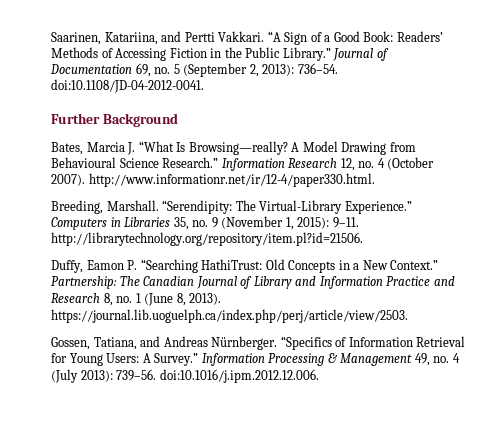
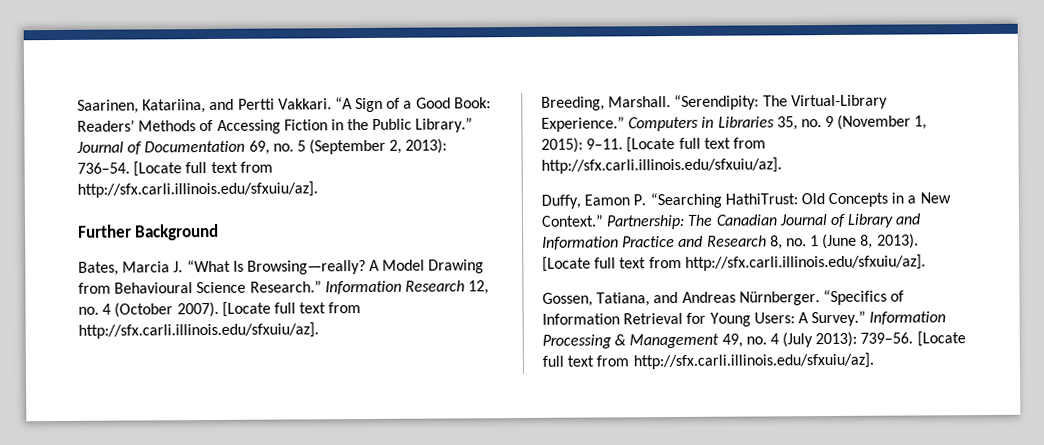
- Journal of Documentation 69, no. 5 (September 2, 2013): 736–54. doi:10.1108/JD-04-2012-0041.
+ Journal of Documentation 69, no. 5 (September 2, 2013): 736–54. [Locate full text from http://sfx.carli.illinois.edu/sfxuiu/az].
- Information Research 12, no. 4 (October 2007). http://www.informationr.net/ir/12-4/paper330.html.
+ Information Research 12, no. 4 (October 2007). [Locate full text from http://sfx.carli.illinois.edu/sfxuiu/az].
- Computers in Libraries 35, no. 9 (November 1, 2015): 9–11. http://librarytechnology.org/repository/item.pl?id=21506.
+ Computers in Libraries 35, no. 9 (November 1, 2015): 9–11. [Locate full text from http://sfx.carli.illinois.edu/sfxuiu/az].
- Partnership: The Canadian Journal of Library and Information Practice and Research 8, no. 1 (June 8, 2013). https://journal.lib.uoguelph.ca/index.php/perj/article/view/2503.
+ Partnership: The Canadian Journal of Library and Information Practice and Research 8, no. 1 (June 8, 2013). [Locate full text from http://sfx.carli.illinois.edu/sfxuiu/az].
- Information Processing & Management 49, no. 4 (July 2013): 739–56. doi:10.1016/j.ipm.2012.12.006.
+ Information Processing & Management 49, no. 4 (July 2013): 739–56. [Locate full text from http://sfx.carli.illinois.edu/sfxuiu/az].

